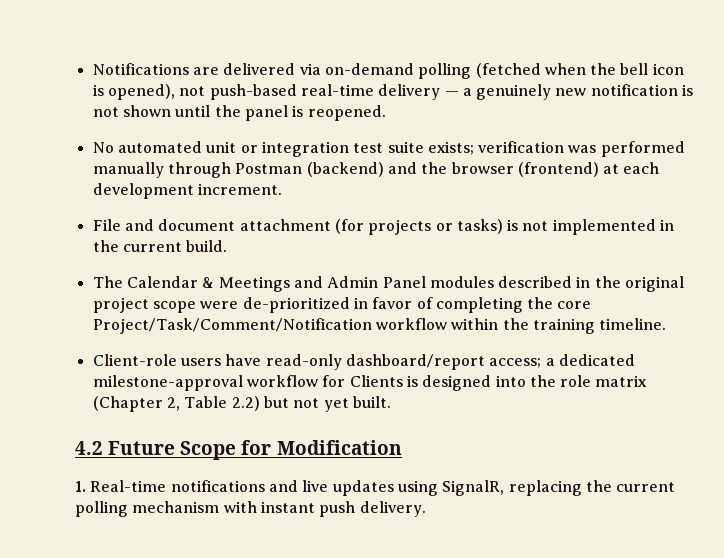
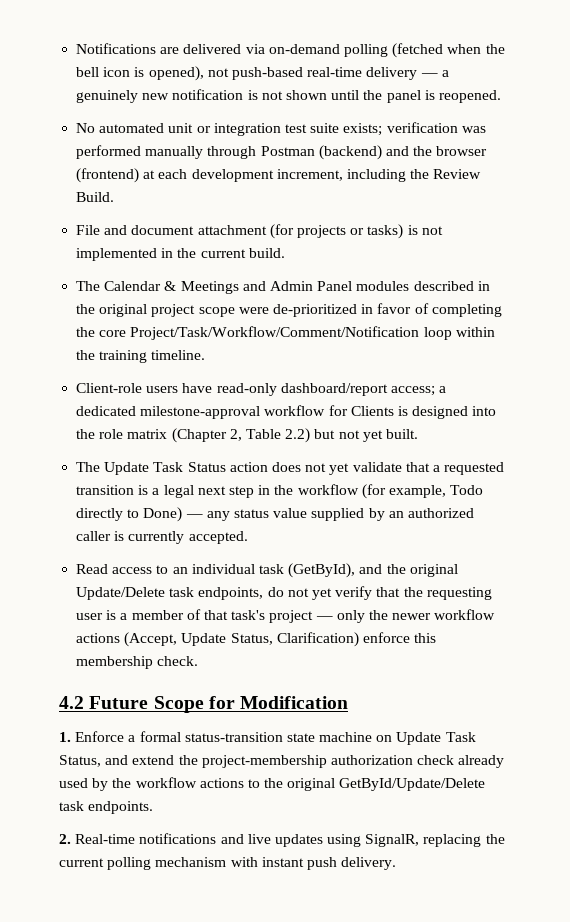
- No automated unit or integration test suite exists; verification was performed manually through Postman (backend) and the browser (frontend) at each development increment.
+ No automated unit or integration test suite exists; verification was performed manually through Postman (backend) and the browser (frontend) at each development increment, including the Review Build.
- The Calendar & Meetings and Admin Panel modules described in the original project scope were de-prioritized in favor of completing the core Project/Task/Comment/Notification workflow within the training timeline.
+ The Calendar & Meetings and Admin Panel modules described in the original project scope were de-prioritized in favor of completing the core Project/Task/Workflow/Comment/Notification loop within the training timeline.
+ The Update Task Status action does not yet validate that a requested transition is a legal next step in the workflow (for example, Todo directly to Done) — any status value supplied by an authorized caller is currently accepted.
+ Read access to an individual task (GetById), and the original Update/Delete task endpoints, do not yet verify that the requesting user is a member of that task's project — only the newer workflow actions (Accept, Update Status, Clarification) enforce this membership check.
- 1. Real-time notifications and live updates using SignalR, replacing the current polling mechanism with instant push delivery.
+ 1. Enforce a formal status-transition state machine on Update Task Status, and extend the project-membership authorization check already used by the workflow actions to the original GetById/Update/Delete task endpoints.
+ 2. Real-time notifications and live updates using SignalR, replacing the current polling mechanism with instant push delivery.

